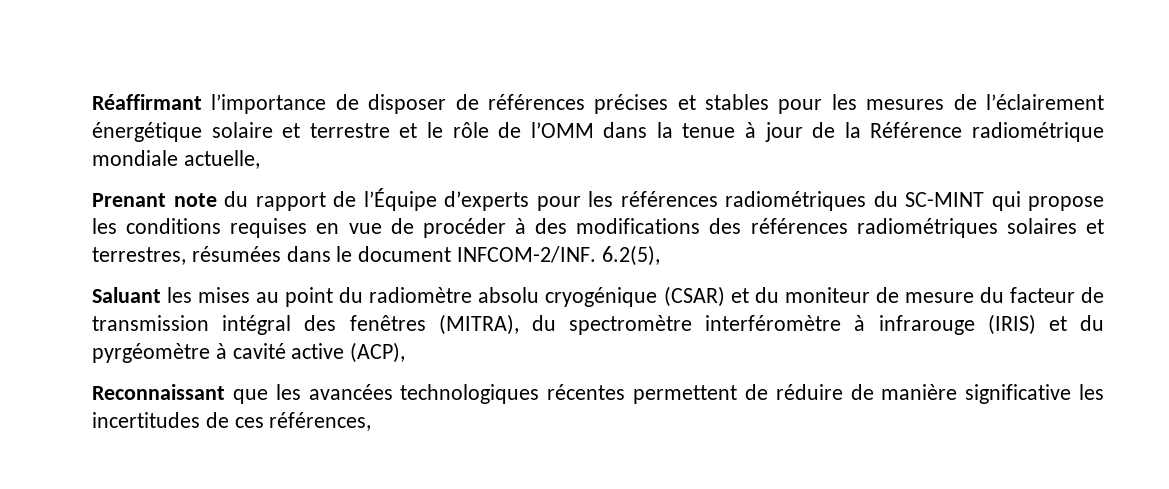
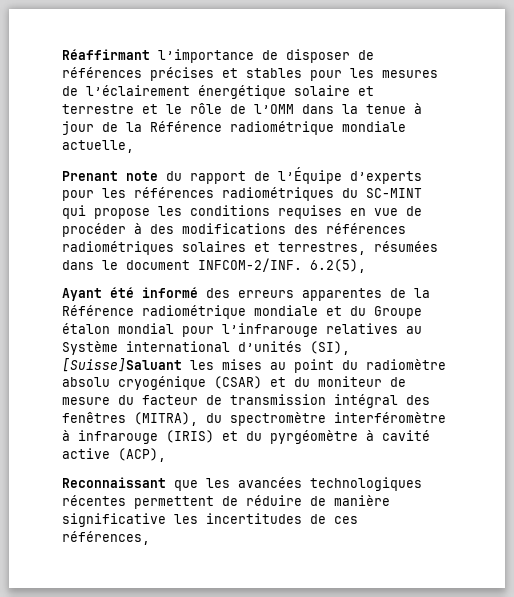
- Saluant les mises au point du radiomètre absolu cryogénique (CSAR) et du moniteur de mesure du facteur de transmission intégral des fenêtres (MITRA), du spectromètre interféromètre à infrarouge (IRIS) et du pyrgéomètre à cavité active (ACP),
+ Ayant été informé des erreurs apparentes de la Référence radiométrique mondiale et du Groupe étalon mondial pour l’infrarouge relatives au Système international d’unités (SI), [Suisse]Saluant les mises au point du radiomètre absolu cryogénique (CSAR) et du moniteur de mesure du facteur de transmission intégral des fenêtres (MITRA), du spectromètre interféromètre à infrarouge (IRIS) et du pyrgéomètre à cavité active (ACP),

